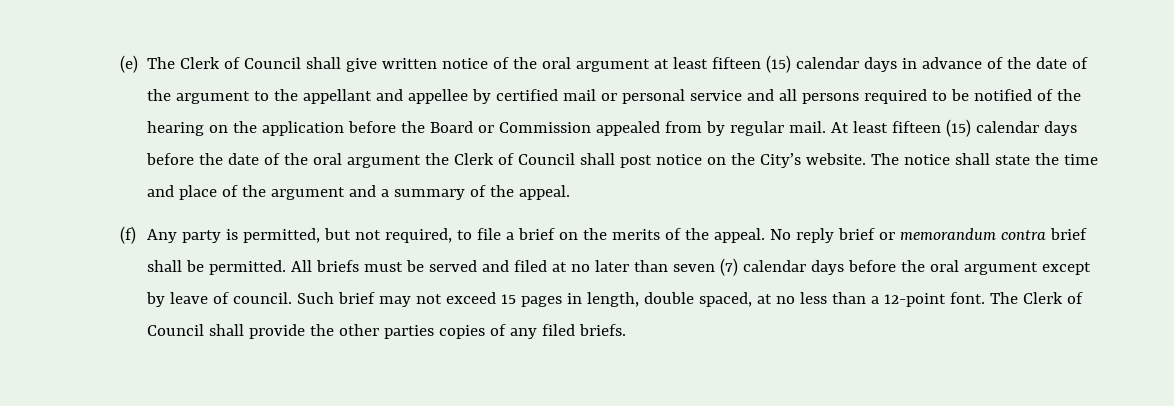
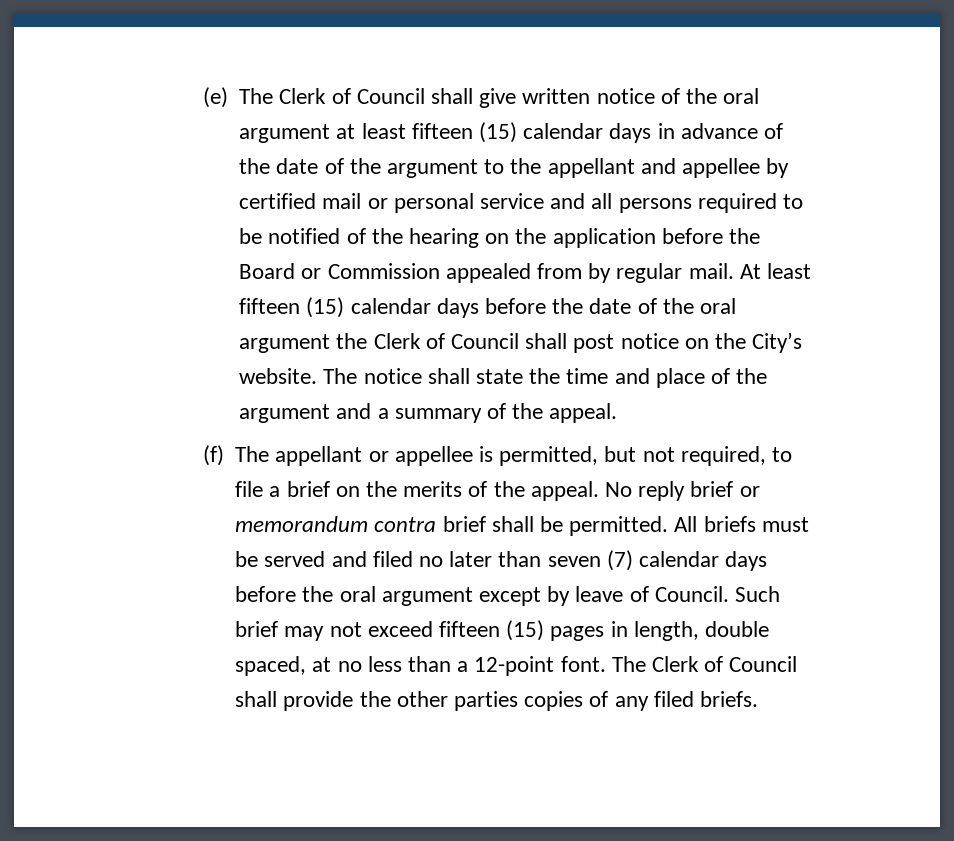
- (f) Any party is permitted, but not required, to file a brief on the merits of the appeal.
+ (f) The appellant or appellee is permitted, but not required, to file a brief on the merits of the appeal.
- All briefs must be served and filed at no later than seven (7) calendar days before the oral argument except by leave of council.
+ All briefs must be served and filed no later than seven (7) calendar days before the oral argument except by leave of Council.
- Such brief may not exceed 15 pages in length, double spaced, at no less than a 12-point font.
+ Such brief may not exceed fifteen (15) pages in length, double spaced, at no less than a 12-point font.

